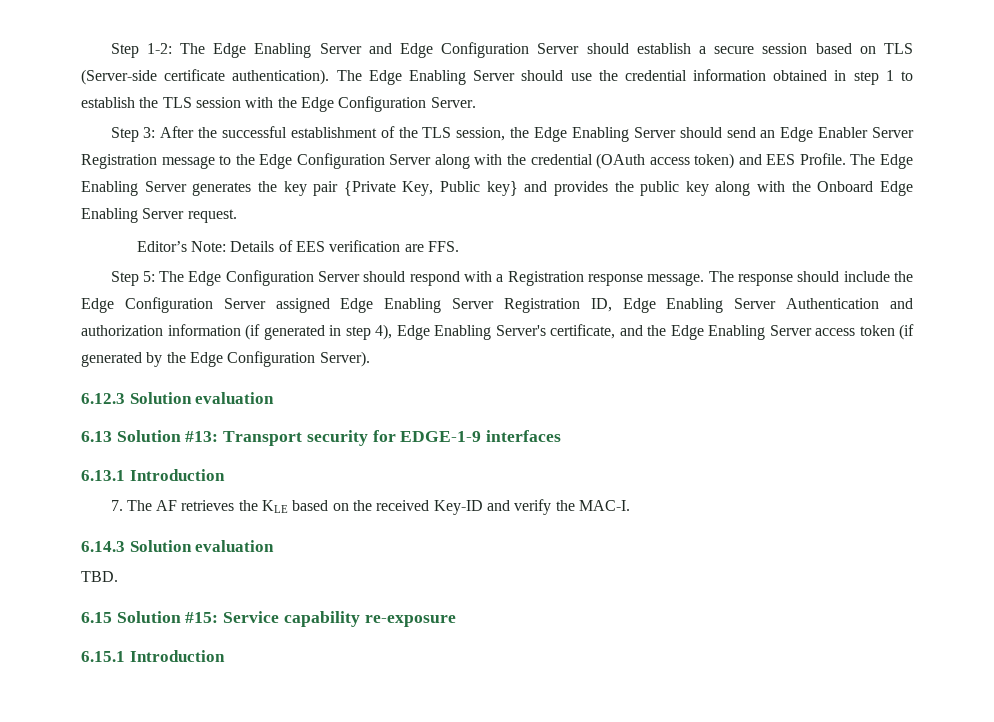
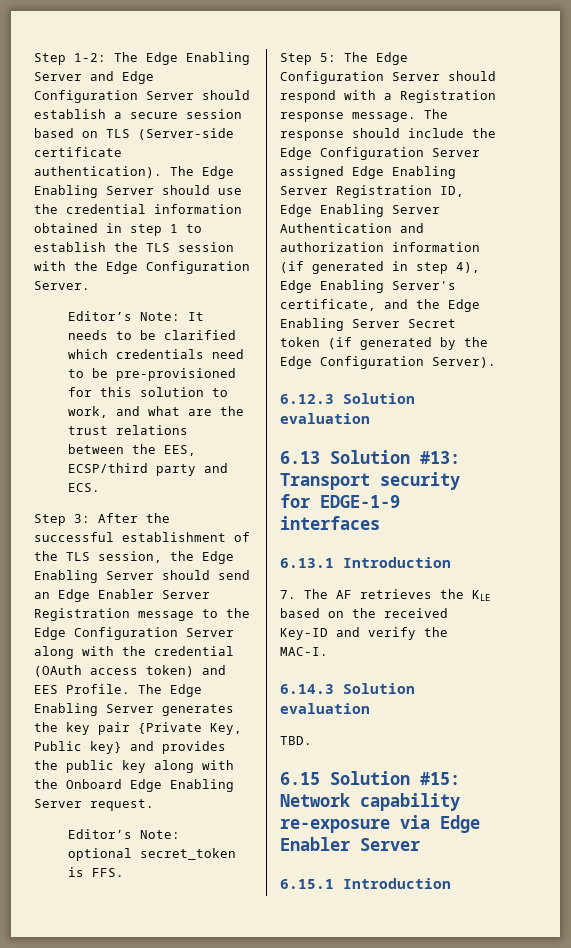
+ Editor’s Note: It needs to be clarified which credentials need to be pre-provisioned for this solution to work, and what are the trust relations between the EES, ECSP/third party and ECS.
- Editor’s Note: Details of EES verification are FFS.
+ Editor’s Note: optional secret_token is FFS.
- The response should include the Edge Configuration Server assigned Edge Enabling Server Registration ID, Edge Enabling Server Authentication and authorization information (if generated in step 4), Edge Enabling Server's certificate, and the Edge Enabling Server access token (if generated by the Edge Configuration Server).
+ The response should include the Edge Configuration Server assigned Edge Enabling Server Registration ID, Edge Enabling Server Authentication and authorization information (if generated in step 4), Edge Enabling Server's certificate, and the Edge Enabling Server Secret token (if generated by the Edge Configuration Server).
- 6.15 Solution #15: Service capability re-exposure
+ 6.15 Solution #15: Network capability re-exposure via Edge Enabler Server

